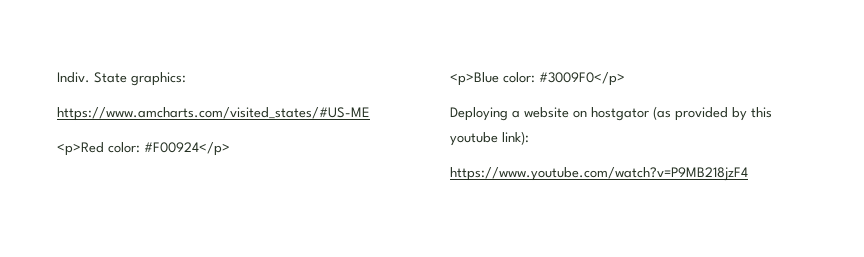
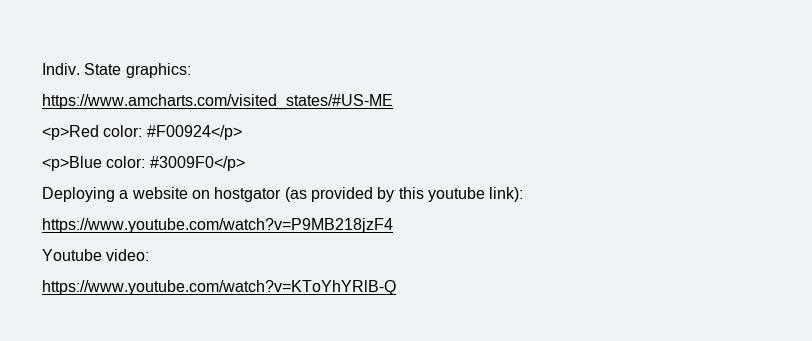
+ Youtube video:
+ https://www.youtube.com/watch?v=KToYhYRlB-Q

